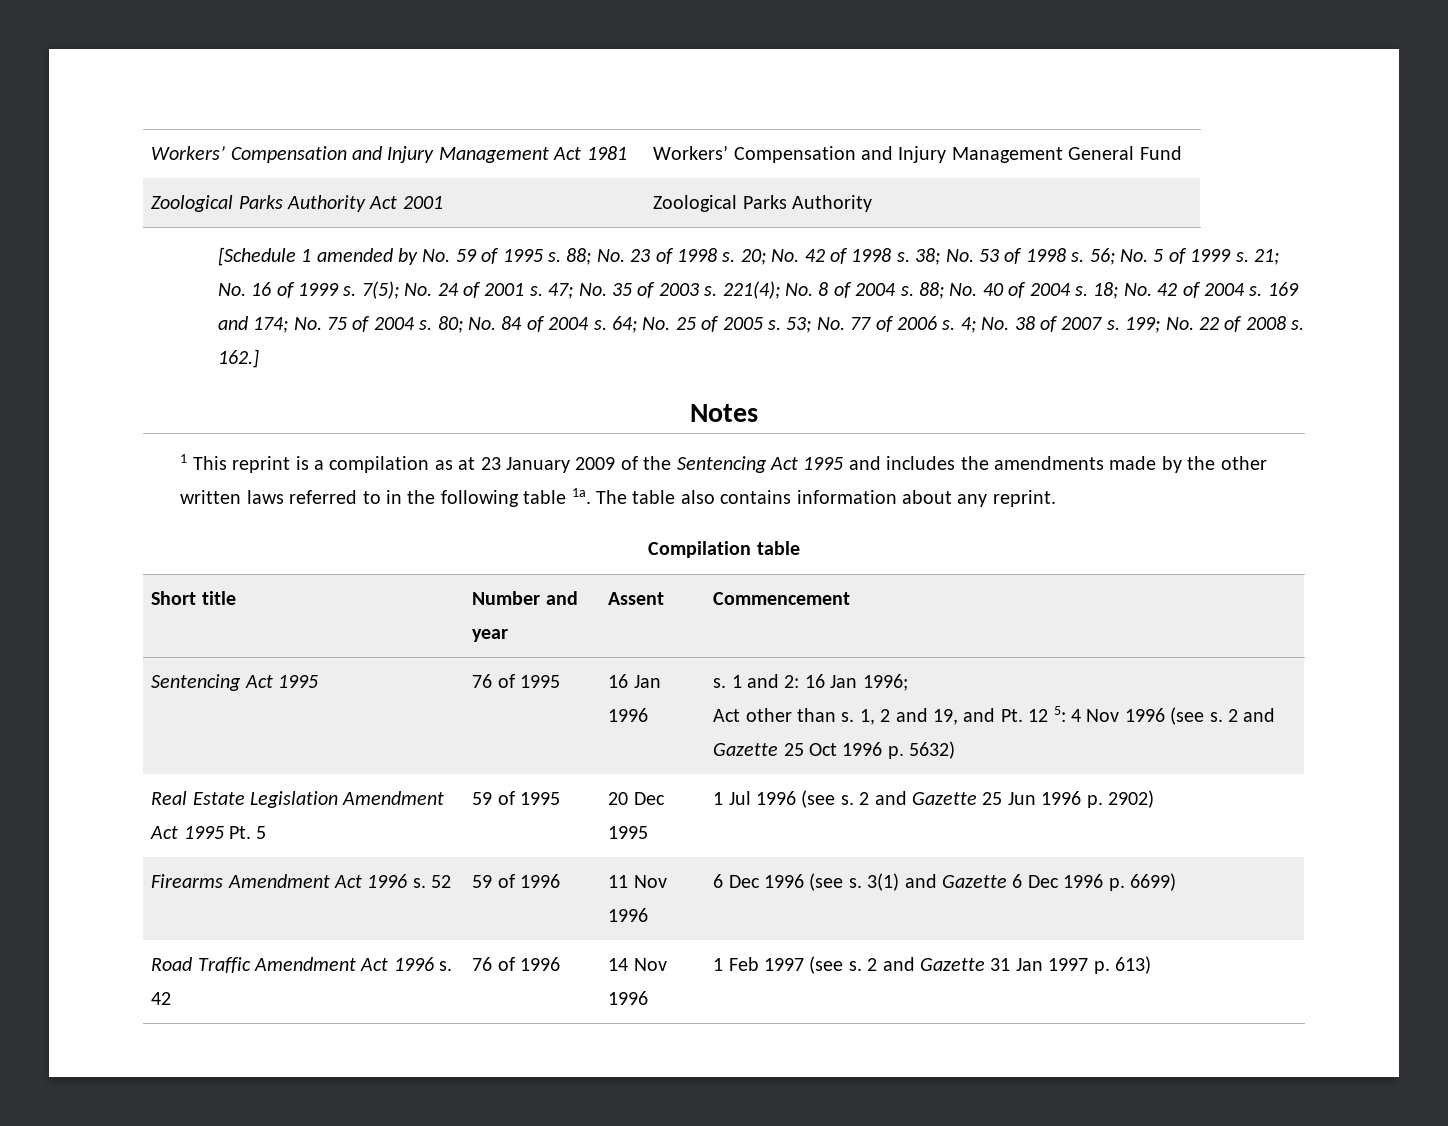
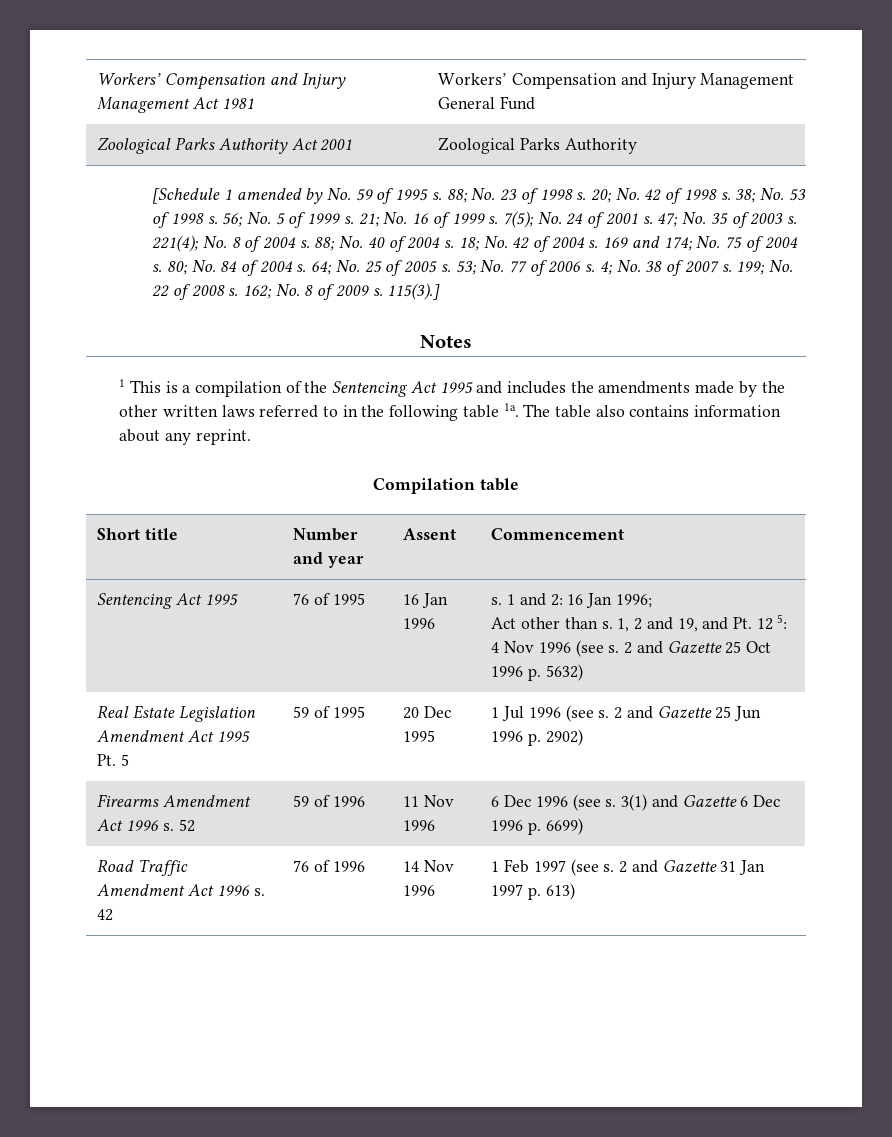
- 162.]
+ 162; No. 8 of 2009 s. 115(3).]
- 1 This reprint is a compilation as at 23 January 2009 of the Sentencing Act 1995 and includes the amendments made by the other written laws referred to in the following table 1a.
+ 1 This is a compilation of the Sentencing Act 1995 and includes the amendments made by the other written laws referred to in the following table 1a.

